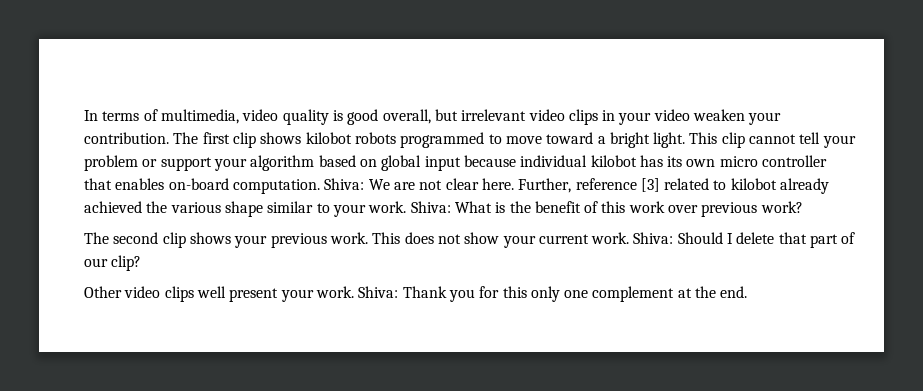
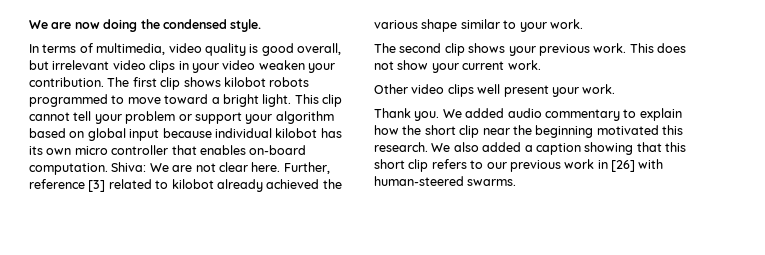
+ We are now doing the condensed style.
- Shiva: What is the benefit of this work over previous work?
- Shiva: Should I delete that part of our clip?
- Other video clips well present your work. Shiva: Thank you for this only one complement at the end.
+ Other video clips well present your work.
+ Thank you. We added audio commentary to explain how the short clip near the beginning motivated this research. We also added a caption showing that this short clip refers to our previous work in [26] with human-steered swarms.

